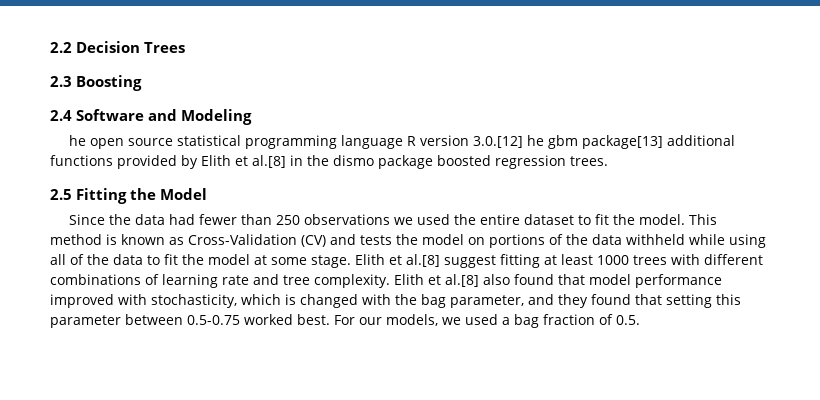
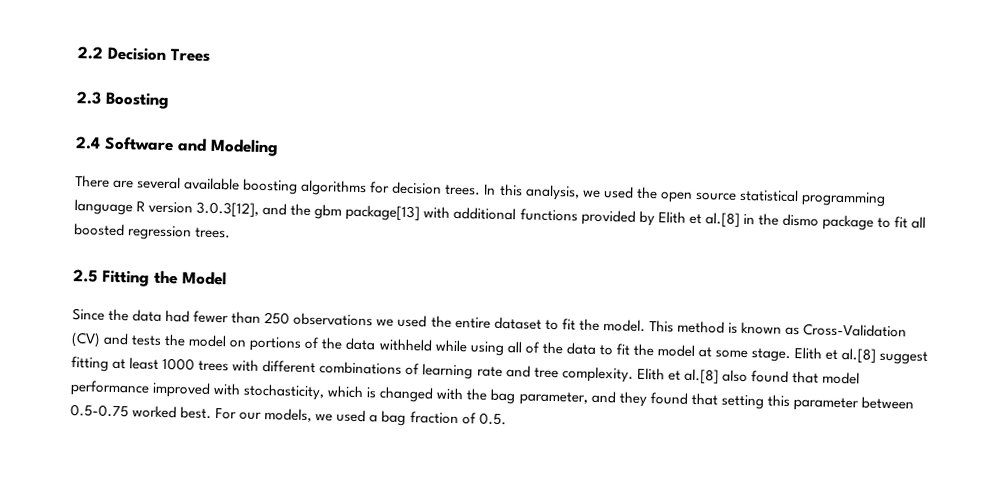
- he open source statistical programming language R version 3.0.[12] he gbm package[13] additional functions provided by Elith et al.[8] in the dismo package boosted regression trees.
+ There are several available boosting algorithms for decision trees. In this analysis, we used the open source statistical programming language R version 3.0.3[12], and the gbm package[13] with additional functions provided by Elith et al.[8] in the dismo package to fit all boosted regression trees.

